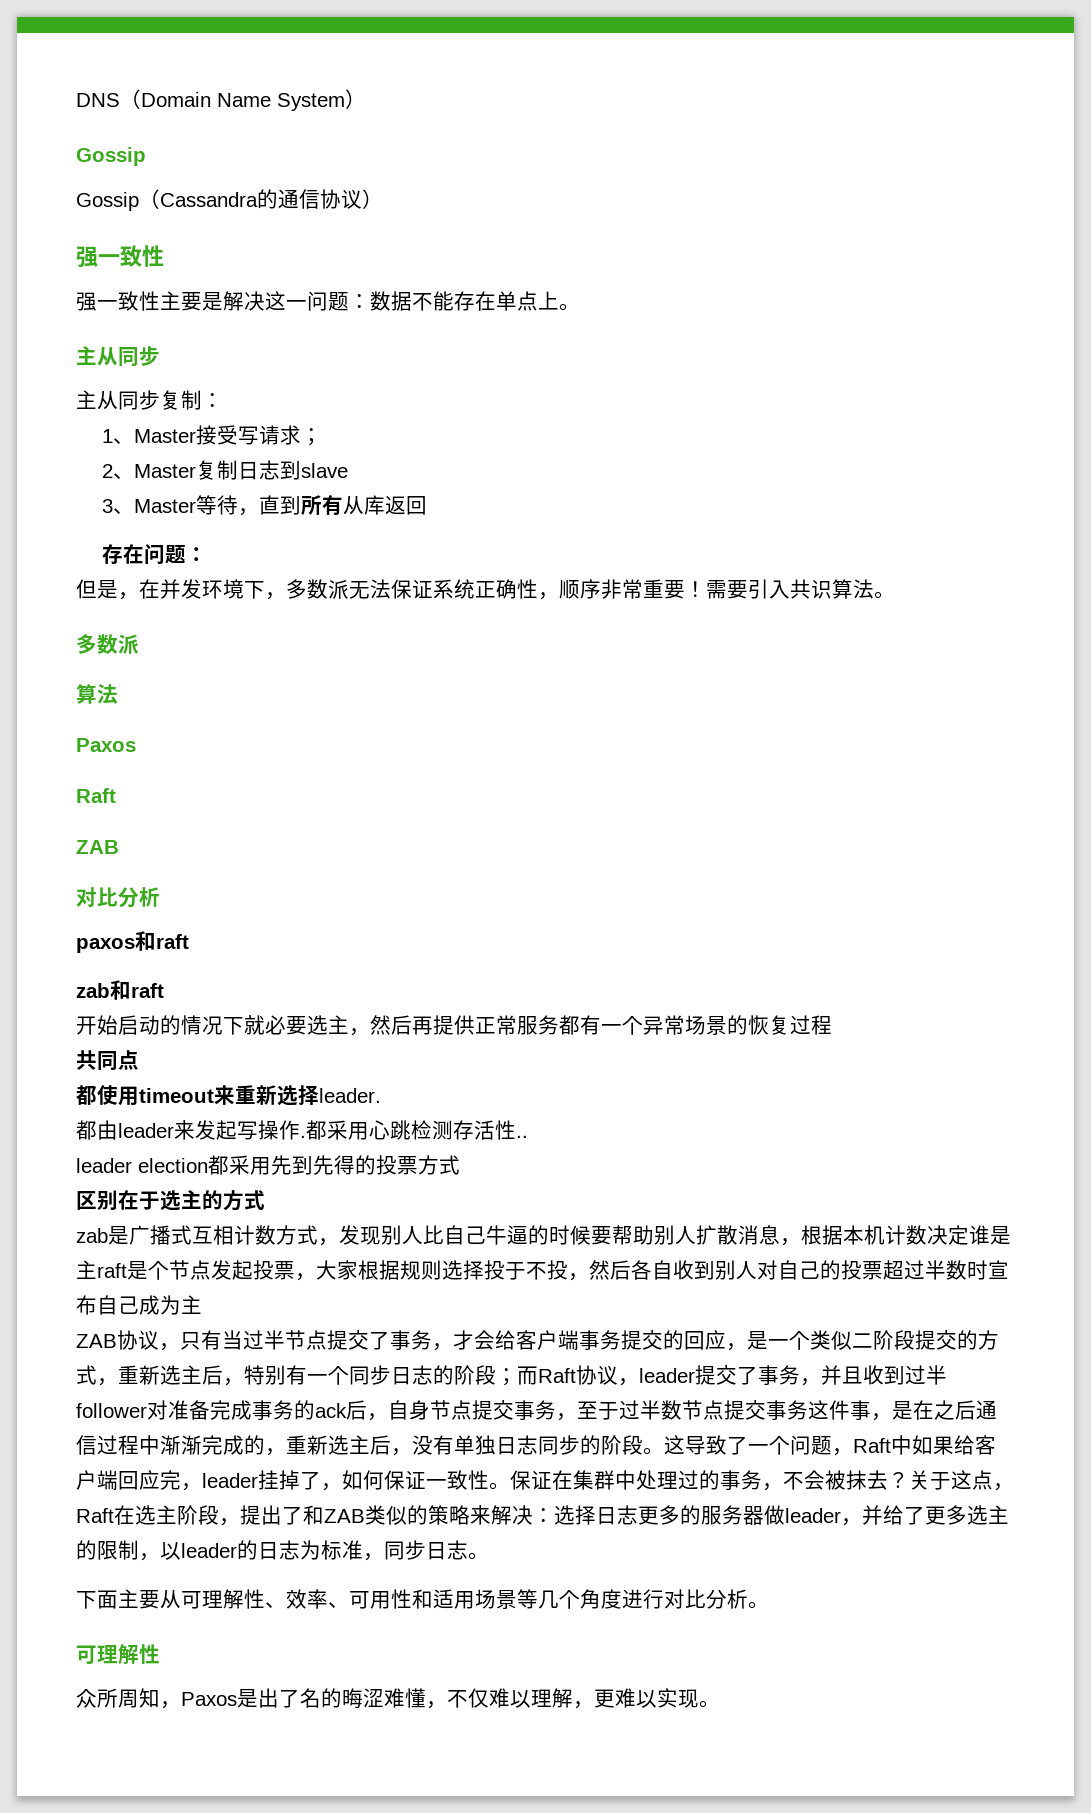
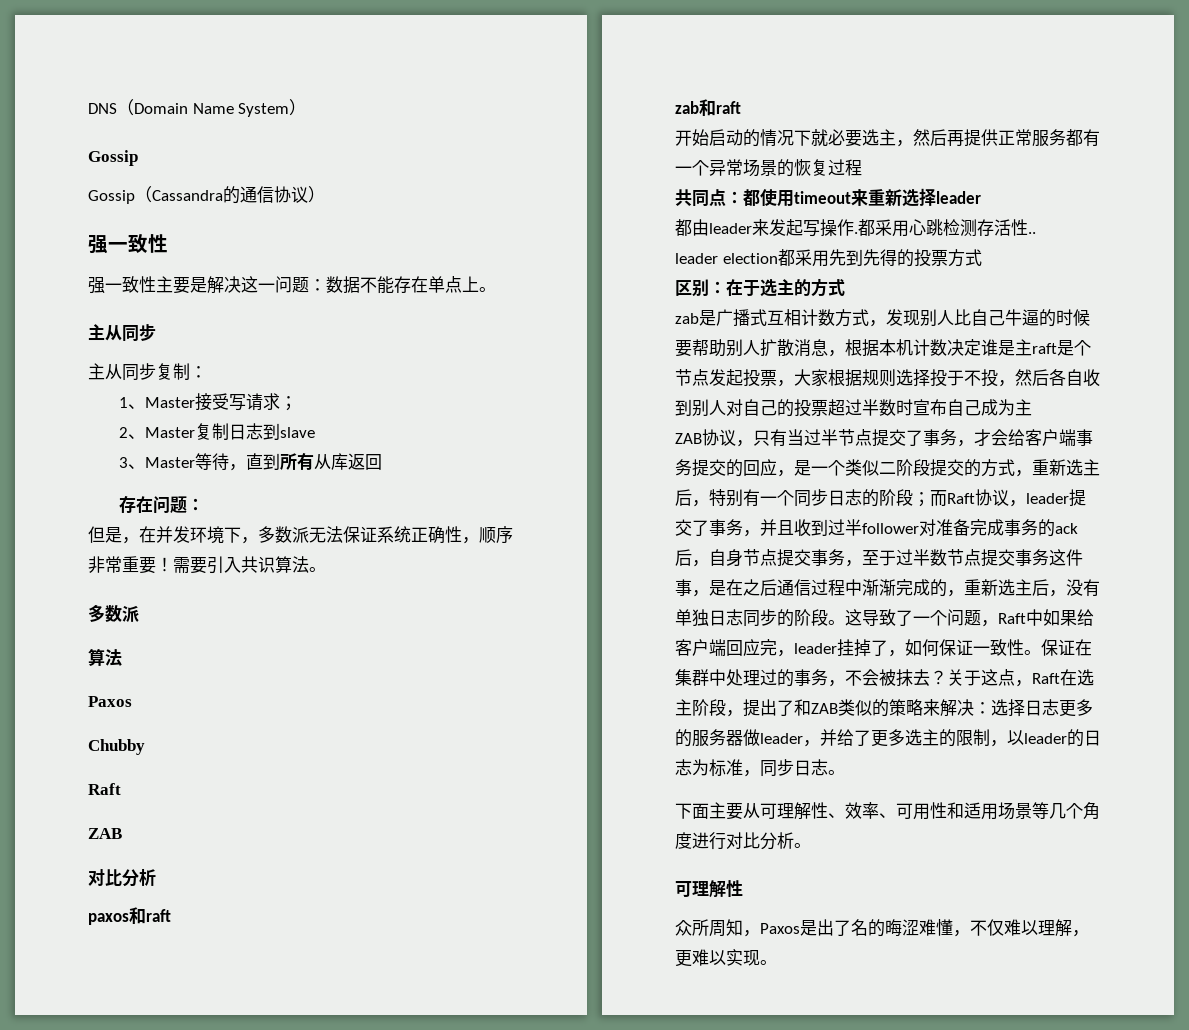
+ Chubby
- 共同点
- 都使用timeout来重新选择leader.
+ 共同点：都使用timeout来重新选择leader
- 区别在于选主的方式
+ 区别：在于选主的方式

